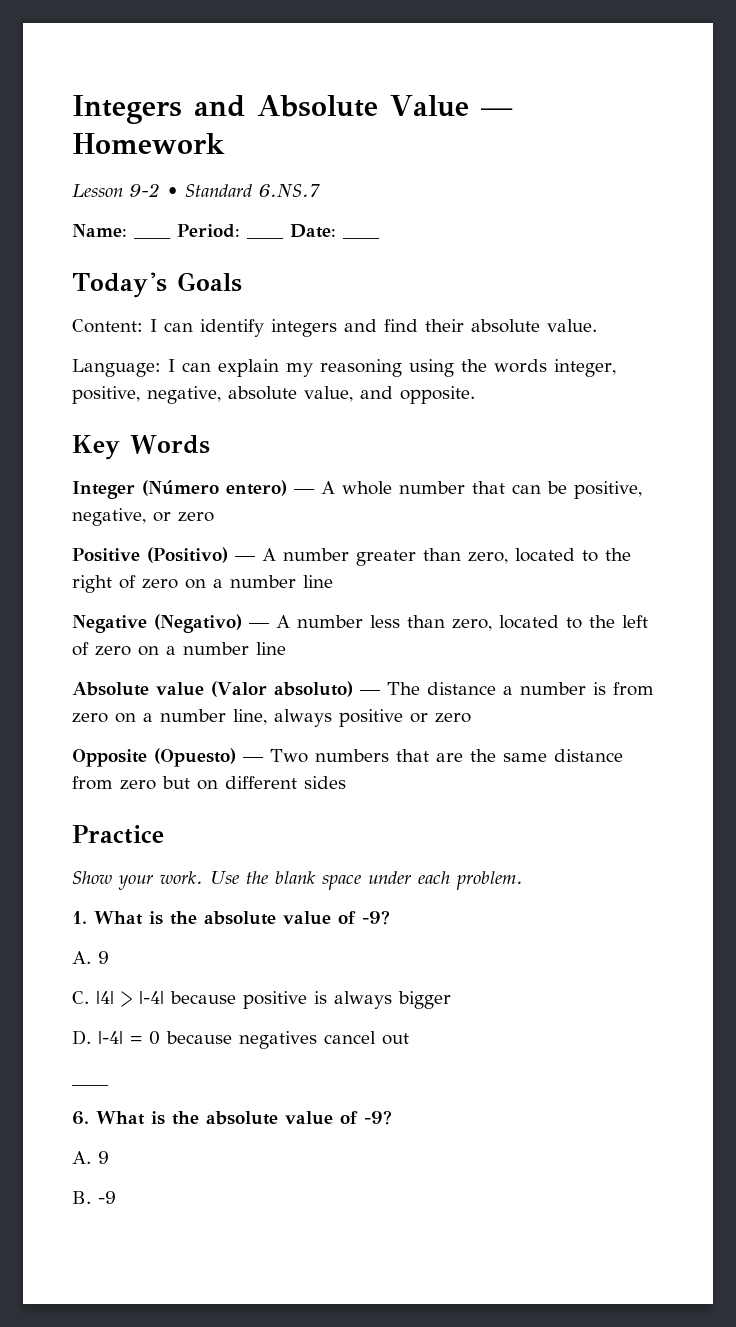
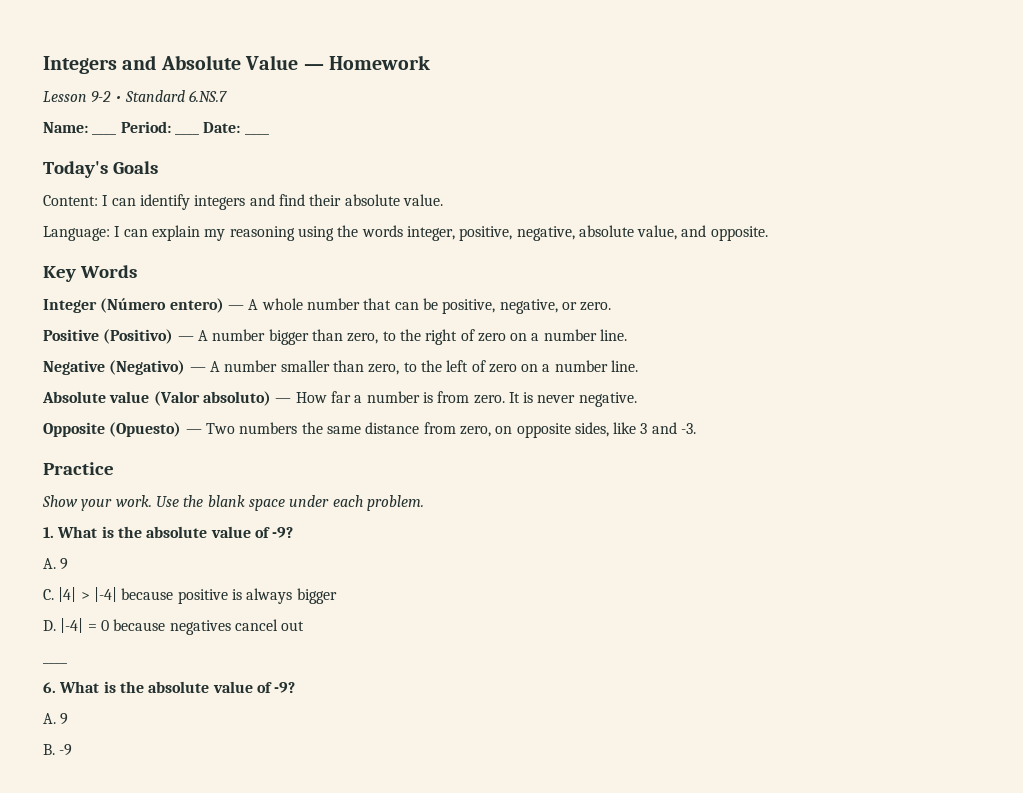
- Integer (Número entero) — A whole number that can be positive, negative, or zero
+ Integer (Número entero) — A whole number that can be positive, negative, or zero.
- Positive (Positivo) — A number greater than zero, located to the right of zero on a number line
+ Positive (Positivo) — A number bigger than zero, to the right of zero on a number line.
- Negative (Negativo) — A number less than zero, located to the left of zero on a number line
+ Negative (Negativo) — A number smaller than zero, to the left of zero on a number line.
- Absolute value (Valor absoluto) — The distance a number is from zero on a number line, always positive or zero
+ Absolute value (Valor absoluto) — How far a number is from zero. It is never negative.
- Opposite (Opuesto) — Two numbers that are the same distance from zero but on different sides
+ Opposite (Opuesto) — Two numbers the same distance from zero, on opposite sides, like 3 and -3.

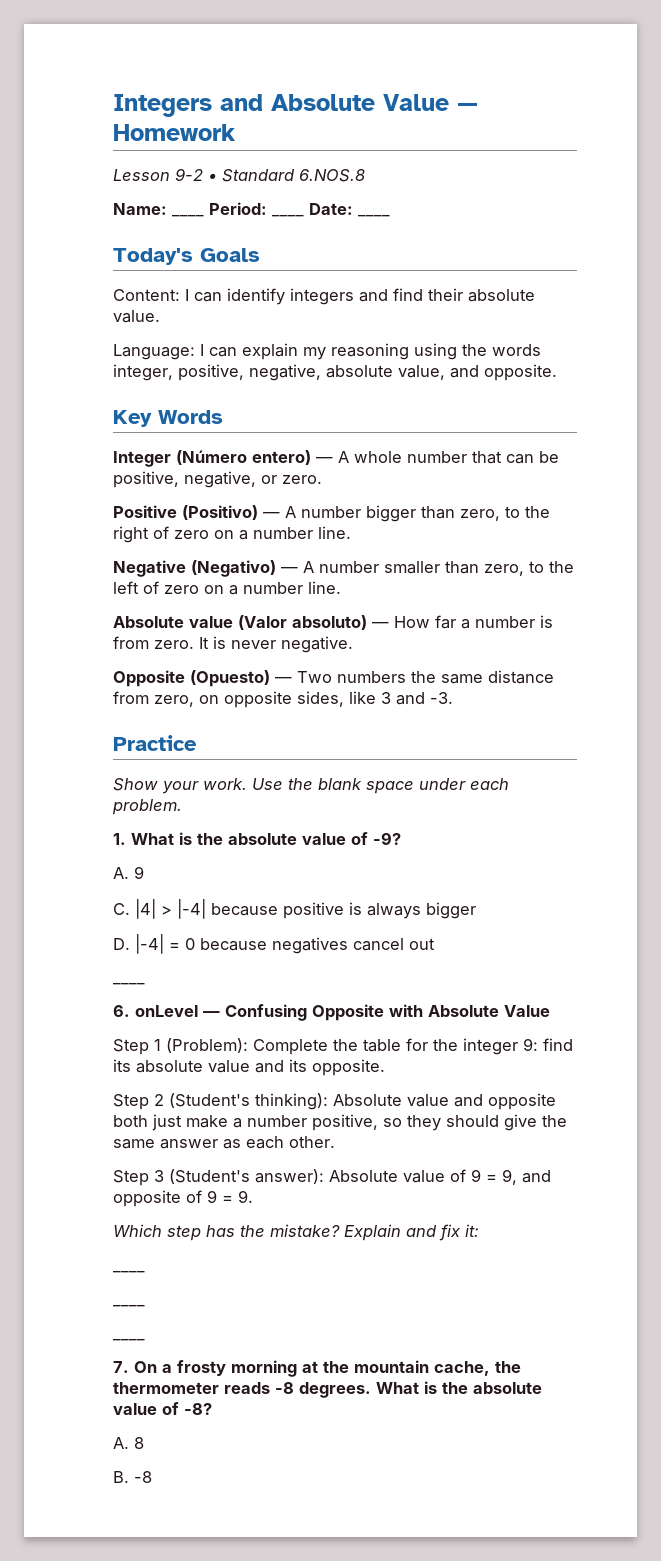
- Lesson 9-2 • Standard 6.NS.7
+ Lesson 9-2 • Standard 6.NOS.8
- 6. What is the absolute value of -9?
- A. 9
+ 6. onLevel — Confusing Opposite with Absolute Value
+ Step 1 (Problem): Complete the table for the integer 9: find its absolute value and its opposite.
+ Step 2 (Student's thinking): Absolute value and opposite both just make a number positive, so they should give the same answer as each other.
+ Step 3 (Student's answer): Absolute value of 9 = 9, and opposite of 9 = 9.
+ Which step has the mistake? Explain and fix it:
+ ____
+ ____
+ ____
+ 7. On a frosty morning at the mountain cache, the thermometer reads -8 degrees. What is the absolute value of -8?
+ A. 8
- B. -9
+ B. -8

